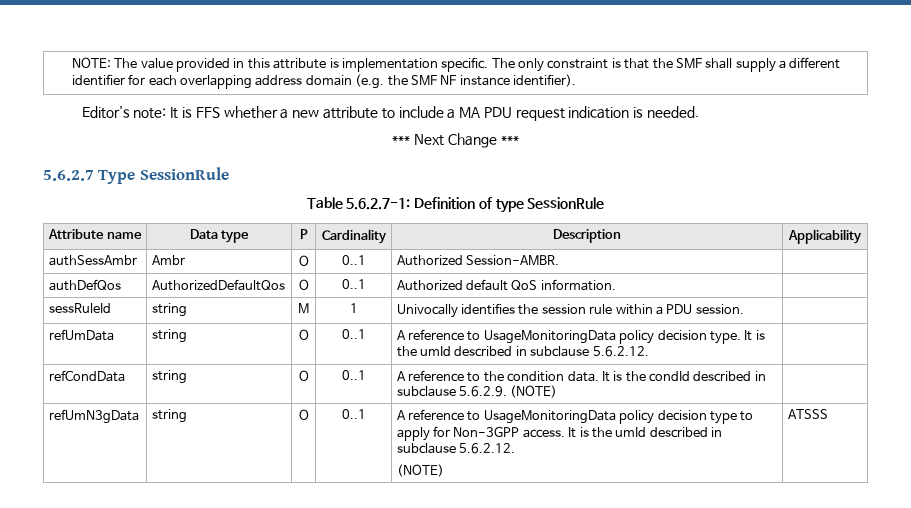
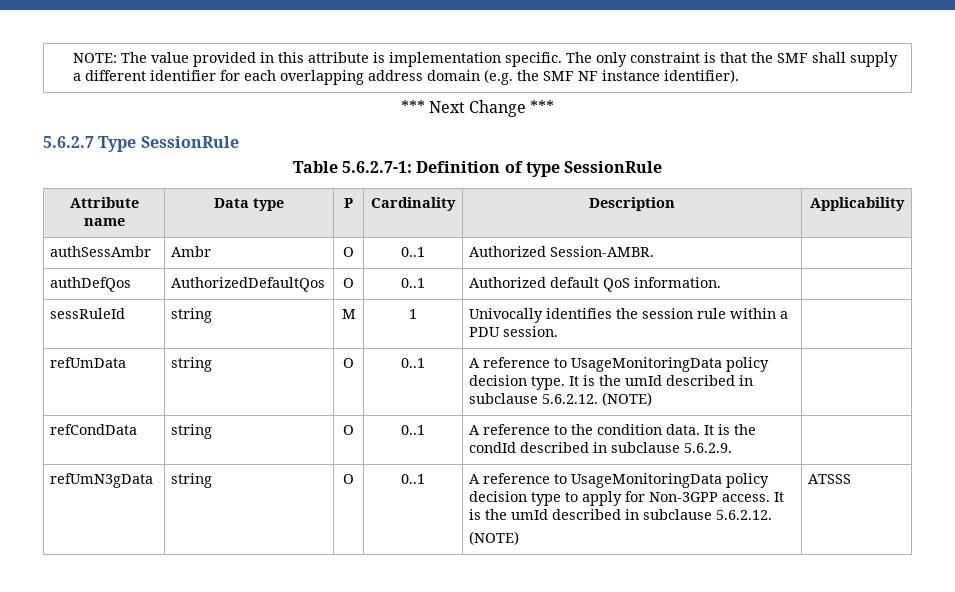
- Editor's note: It is FFS whether a new attribute to include a MA PDU request indication is needed.
- refUmData | string | O | 0..1 | A reference to UsageMonitoringData policy decision type. It is the umId described in subclause 5.6.2.12. |
+ refUmData | string | O | 0..1 | A reference to UsageMonitoringData policy decision type. It is the umId described in subclause 5.6.2.12. (NOTE) |
- refCondData | string | O | 0..1 | A reference to the condition data. It is the condId described in subclause 5.6.2.9. (NOTE) |
+ refCondData | string | O | 0..1 | A reference to the condition data. It is the condId described in subclause 5.6.2.9. |

